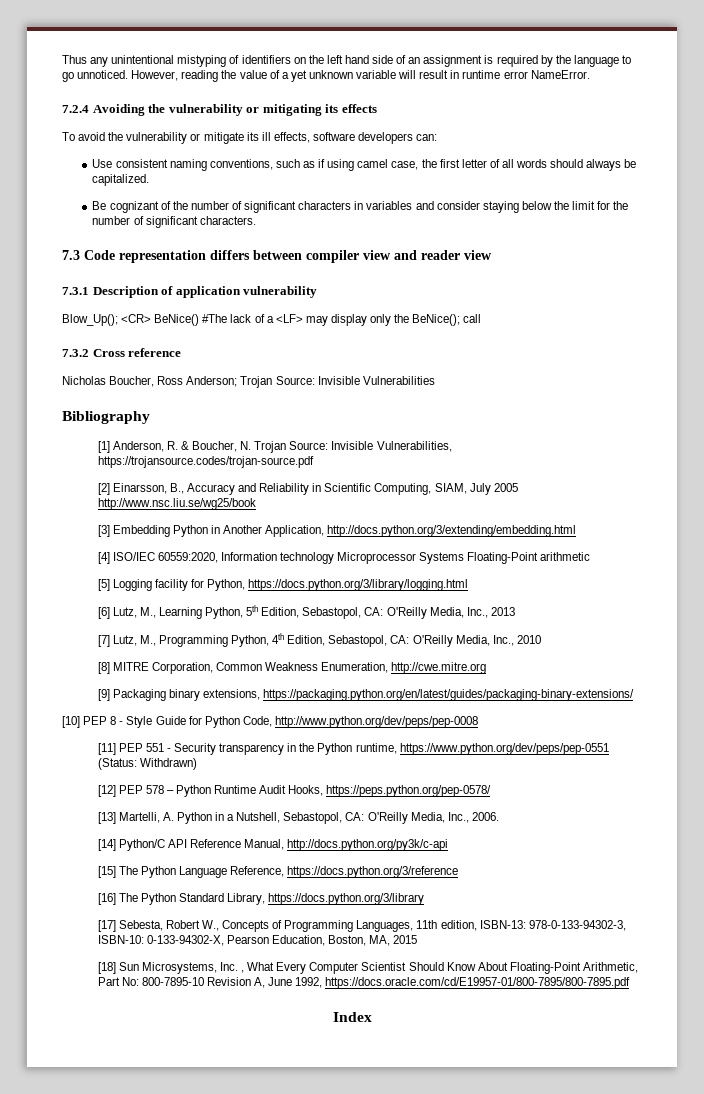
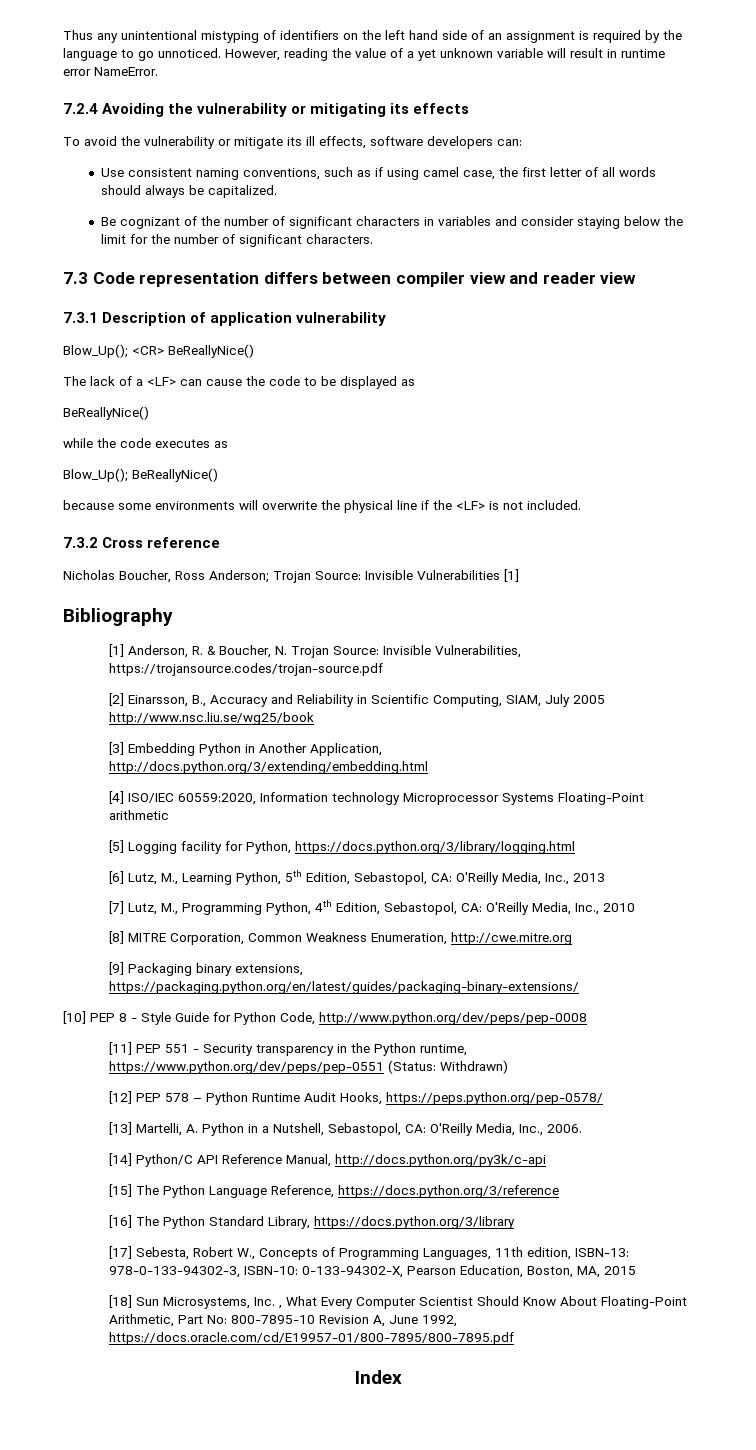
- Blow_Up(); <CR> BeNice() #The lack of a <LF> may display only the BeNice(); call
+ Blow_Up(); <CR> BeReallyNice()
+ The lack of a <LF> can cause the code to be displayed as
+ BeReallyNice()
+ while the code executes as
+ Blow_Up(); BeReallyNice()
+ because some environments will overwrite the physical line if the <LF> is not included.
- Nicholas Boucher, Ross Anderson; Trojan Source: Invisible Vulnerabilities
+ Nicholas Boucher, Ross Anderson; Trojan Source: Invisible Vulnerabilities [1]

